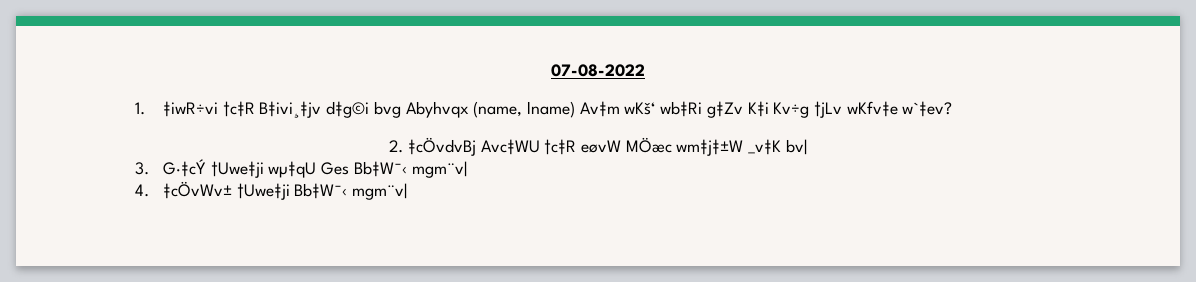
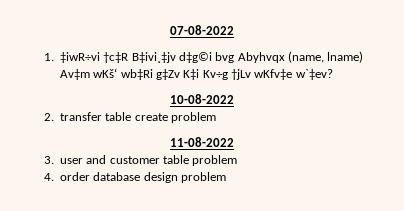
- 2. ‡cÖvdvBj Avc‡WU †c‡R eøvW MÖæc wm‡j‡±W _v‡K bv|
- 3. G·‡cÝ †Uwe‡ji wµ‡qU Ges Bb‡W¯‹ mgm¨v|
- 4. ‡cÖvWv± †Uwe‡ji Bb‡W¯‹ mgm¨v|
+ 10-08-2022
+ 2. transfer table create problem
+ 11-08-2022
+ 3. user and customer table problem
+ 4. order database design problem

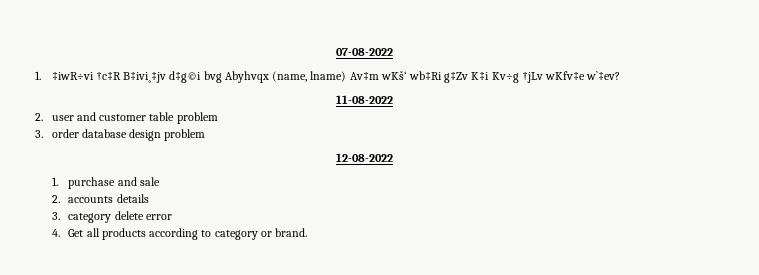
- 10-08-2022
- 2. transfer table create problem
- 3. user and customer table problem
+ 2. user and customer table problem
- 4. order database design problem
+ 3. order database design problem
+ 12-08-2022
+ 1. purchase and sale
+ 2. accounts details
+ 3. category delete error
+ 4. Get all products according to category or brand.

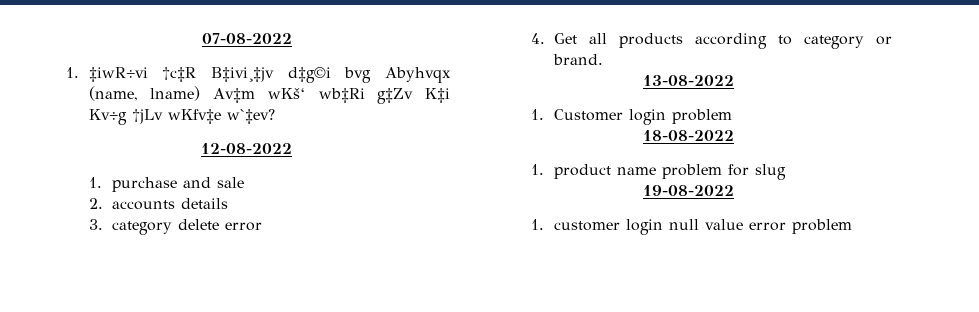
- 11-08-2022
- 2. user and customer table problem
- 3. order database design problem
+ 13-08-2022
+ 1. Customer login problem
+ 18-08-2022
+ 1. product name problem for slug
+ 19-08-2022
+ 1. customer login null value error problem

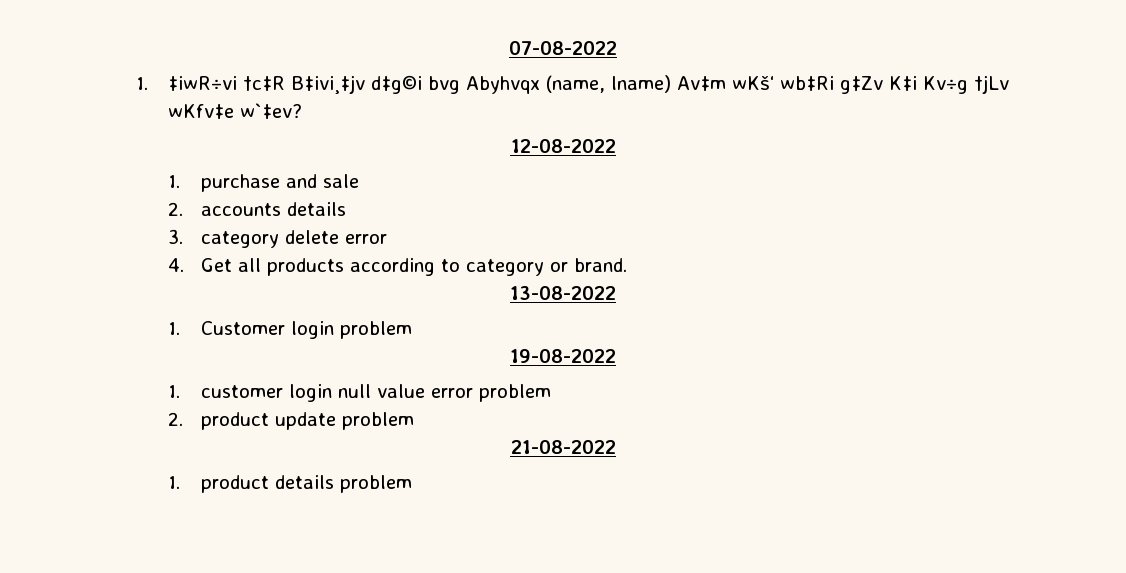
- 18-08-2022
- 1. product name problem for slug
+ 2. product update problem
+ 21-08-2022
+ 1. product details problem

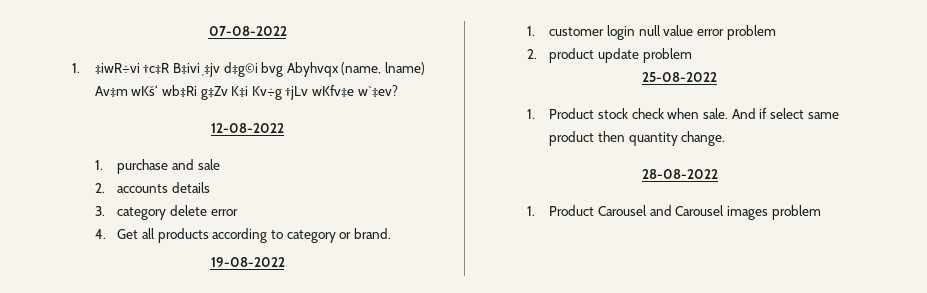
- 13-08-2022
- 1. Customer login problem
- 21-08-2022
- 1. product details problem
+ 25-08-2022
+ 1. Product stock check when sale. And if select same product then quantity change.
+ 28-08-2022
+ 1. Product Carousel and Carousel images problem

